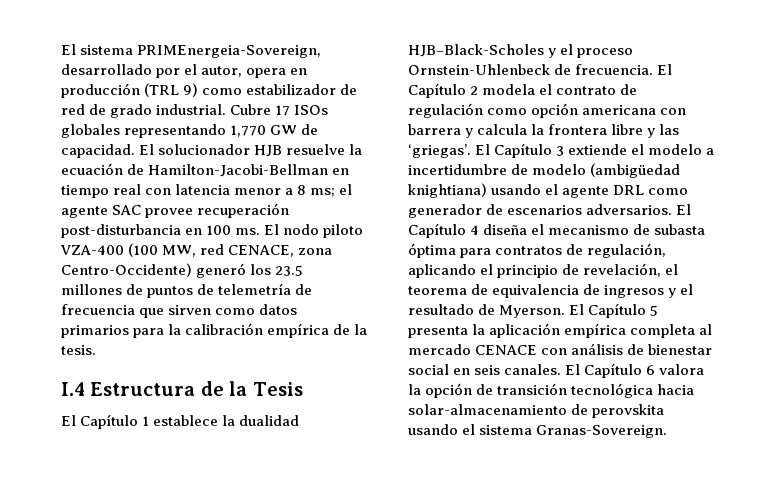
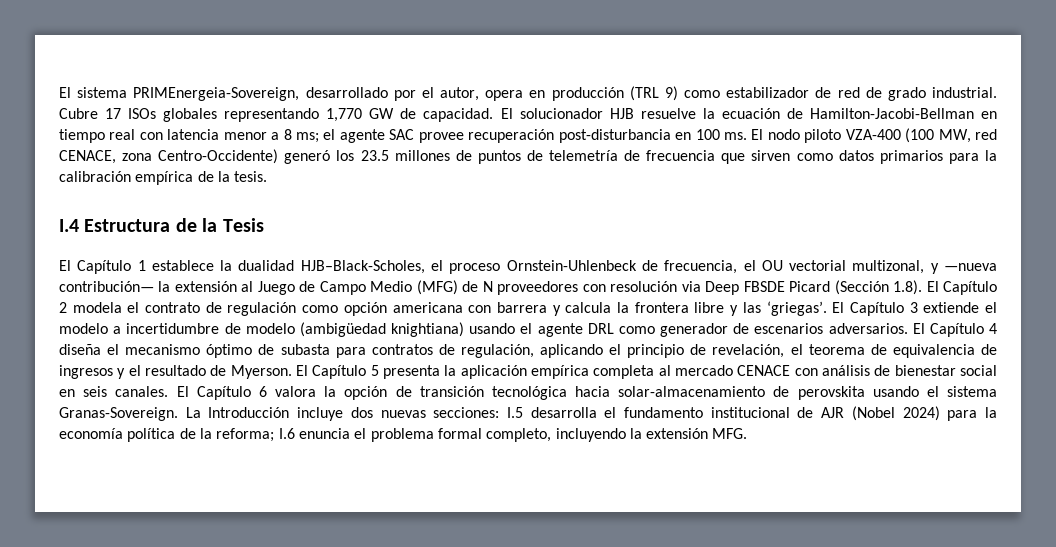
- El Capítulo 1 establece la dualidad HJB–Black-Scholes y el proceso Ornstein-Uhlenbeck de frecuencia. El Capítulo 2 modela el contrato de regulación como opción americana con barrera y calcula la frontera libre y las ‘griegas’.
+ El Capítulo 1 establece la dualidad HJB–Black-Scholes, el proceso Ornstein-Uhlenbeck de frecuencia, el OU vectorial multizonal, y —nueva contribución— la extensión al Juego de Campo Medio (MFG) de N proveedores con resolución via Deep FBSDE Picard (Sección 1.8). El Capítulo 2 modela el contrato de regulación como opción americana con barrera y calcula la frontera libre y las ‘griegas’.
- El Capítulo 4 diseña el mecanismo de subasta óptima para contratos de regulación, aplicando el principio de revelación, el teorema de equivalencia de ingresos y el resultado de Myerson.
+ El Capítulo 4 diseña el mecanismo óptimo de subasta para contratos de regulación, aplicando el principio de revelación, el teorema de equivalencia de ingresos y el resultado de Myerson.
+ La Introducción incluye dos nuevas secciones: I.5 desarrolla el fundamento institucional de AJR (Nobel 2024) para la economía política de la reforma; I.6 enuncia el problema formal completo, incluyendo la extensión MFG.

